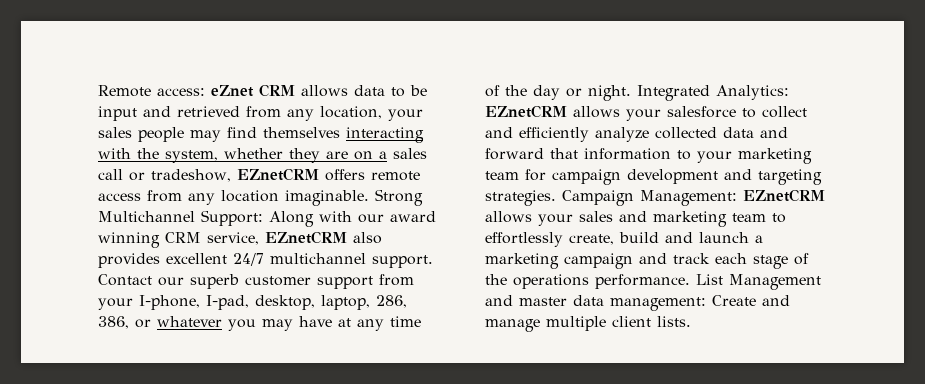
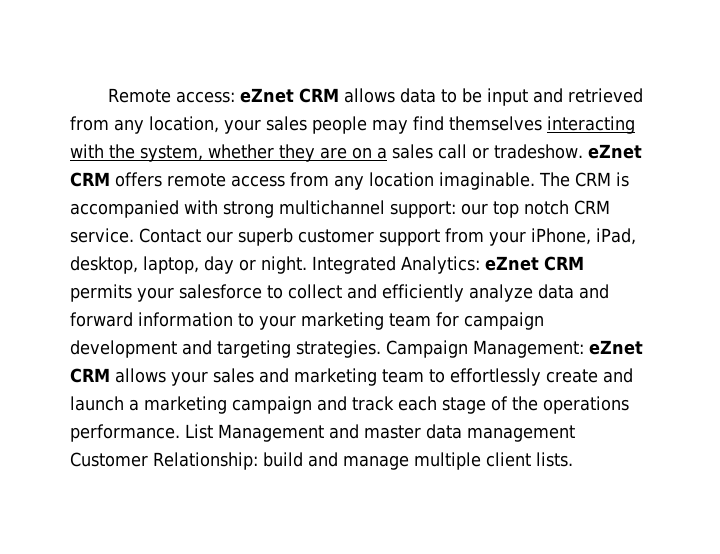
- Remote access: eZnet CRM allows data to be input and retrieved from any location, your sales people may find themselves interacting with the system, whether they are on a sales call or tradeshow, EZnetCRM offers remote access from any location imaginable.
+ Remote access: eZnet CRM allows data to be input and retrieved from any location, your sales people may find themselves interacting with the system, whether they are on a sales call or tradeshow. eZnet CRM offers remote access from any location imaginable.
- Strong Multichannel Support: Along with our award winning CRM service, EZnetCRM also provides excellent 24/7 multichannel support.
+ The CRM is accompanied with strong multichannel support: our top notch CRM service.
- Contact our superb customer support from your I-phone, I-pad, desktop, laptop, 286, 386, or whatever you may have at any time of the day or night.
+ Contact our superb customer support from your iPhone, iPad, desktop, laptop, day or night.
- Integrated Analytics: EZnetCRM allows your salesforce to collect and efficiently analyze collected data and forward that information to your marketing team for campaign development and targeting strategies.
+ Integrated Analytics: eZnet CRM permits your salesforce to collect and efficiently analyze data and forward information to your marketing team for campaign development and targeting strategies.
- Campaign Management: EZnetCRM allows your sales and marketing team to effortlessly create, build and launch a marketing campaign and track each stage of the operations performance.
+ Campaign Management: eZnet CRM allows your sales and marketing team to effortlessly create and launch a marketing campaign and track each stage of the operations performance.
- List Management and master data management: Create and manage multiple client lists.
+ List Management and master data management Customer Relationship: build and manage multiple client lists.

